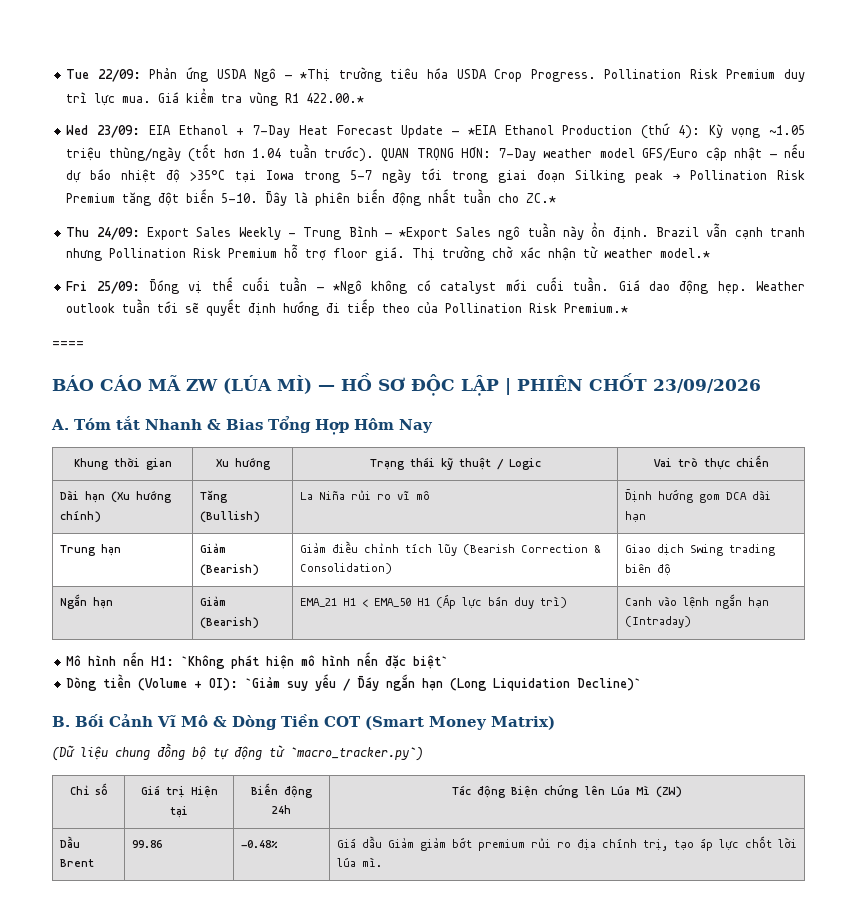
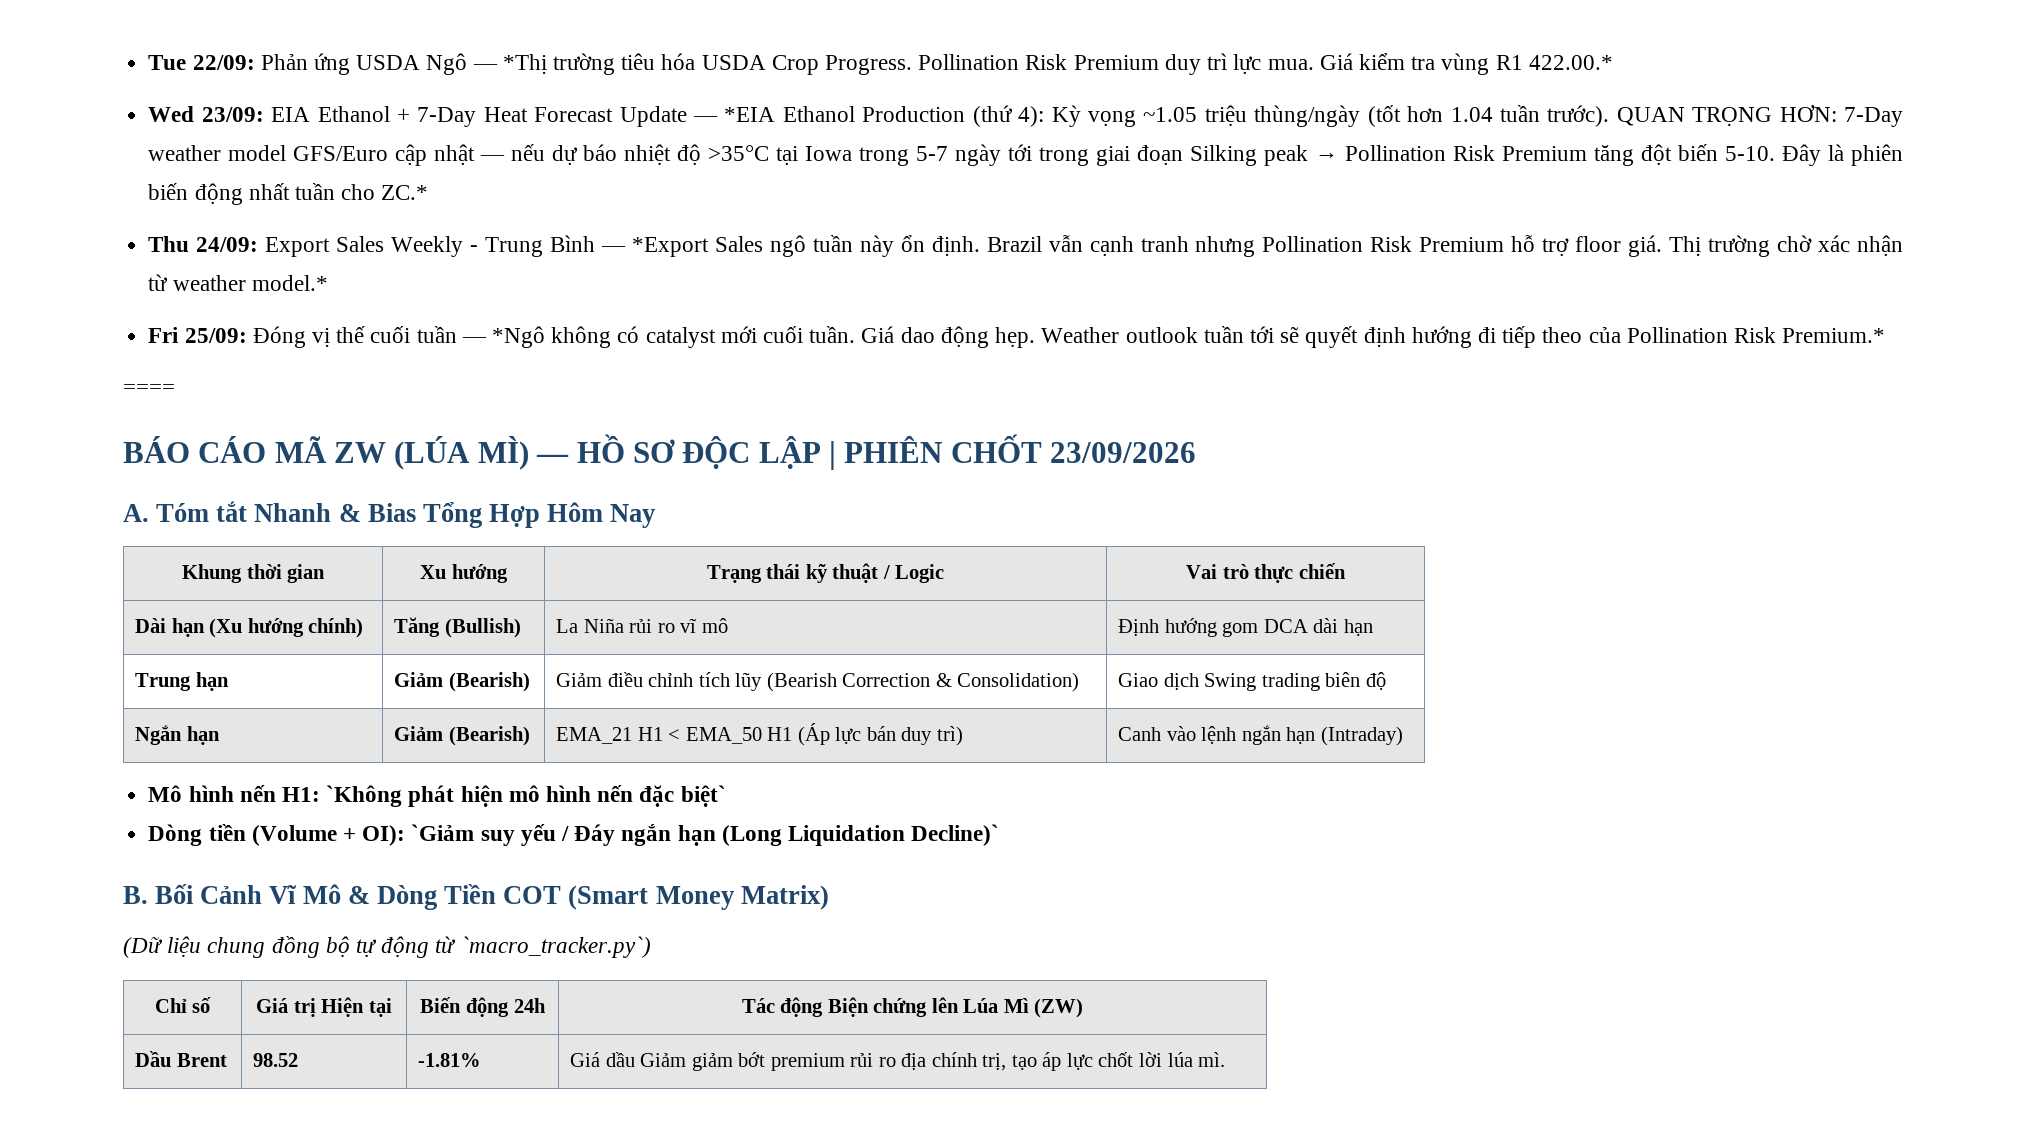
- Dầu Brent | 99.86 | -0.48% | Giá dầu Giảm giảm bớt premium rủi ro địa chính trị, tạo áp lực chốt lời lúa mì.
+ Dầu Brent | 98.52 | -1.81% | Giá dầu Giảm giảm bớt premium rủi ro địa chính trị, tạo áp lực chốt lời lúa mì.

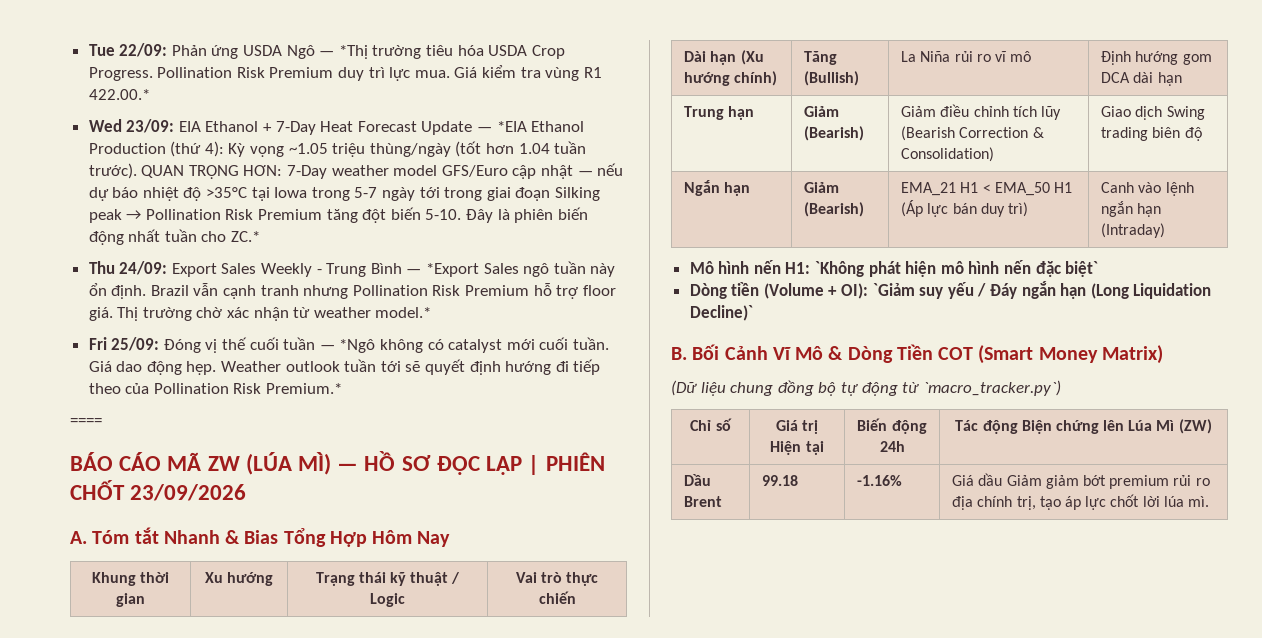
- Dầu Brent | 98.52 | -1.81% | Giá dầu Giảm giảm bớt premium rủi ro địa chính trị, tạo áp lực chốt lời lúa mì.
+ Dầu Brent | 99.18 | -1.16% | Giá dầu Giảm giảm bớt premium rủi ro địa chính trị, tạo áp lực chốt lời lúa mì.

